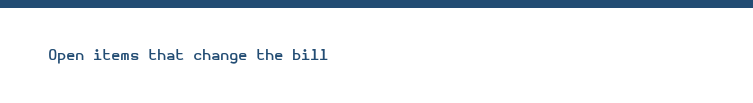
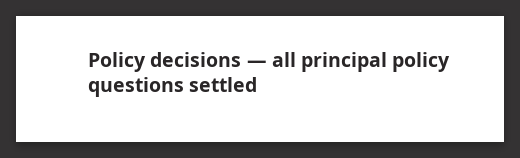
- Open items that change the bill
+ Policy decisions — all principal policy questions settled

